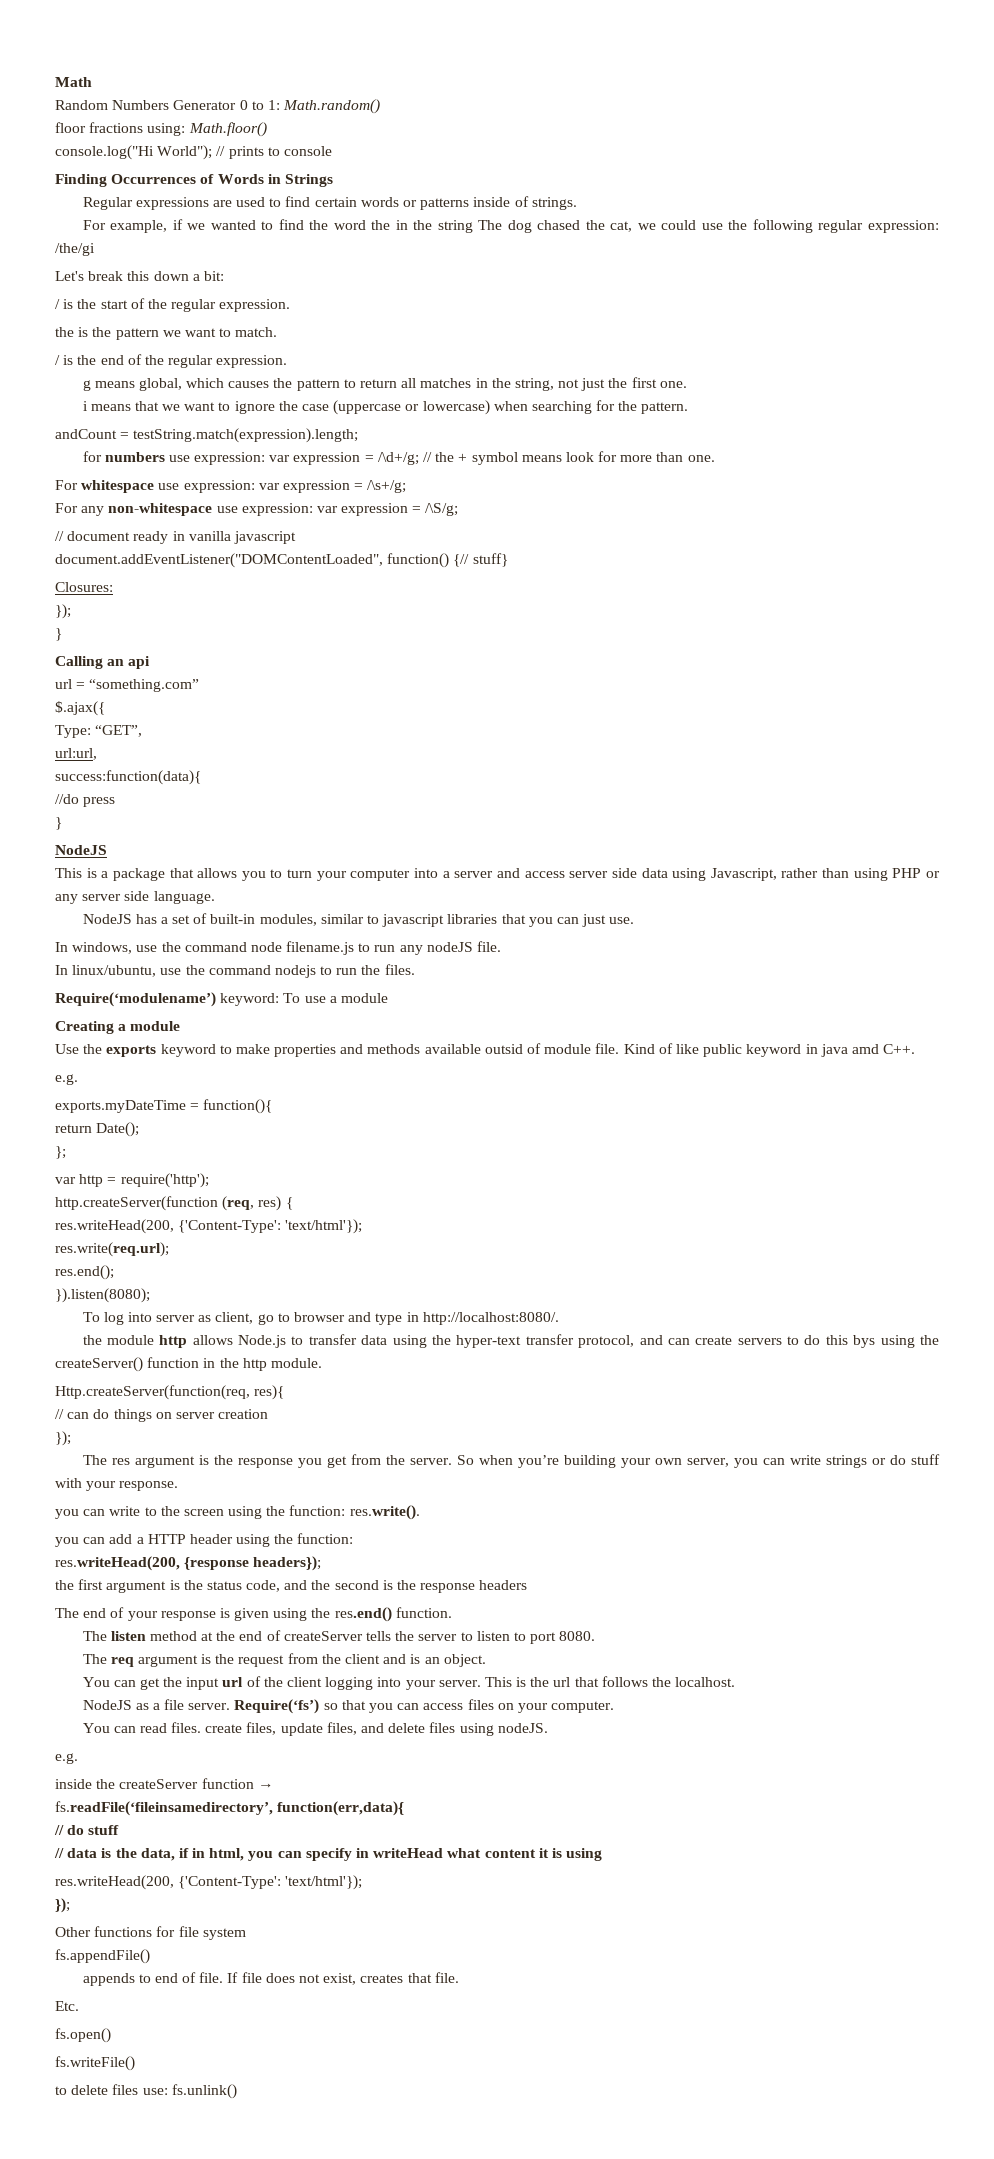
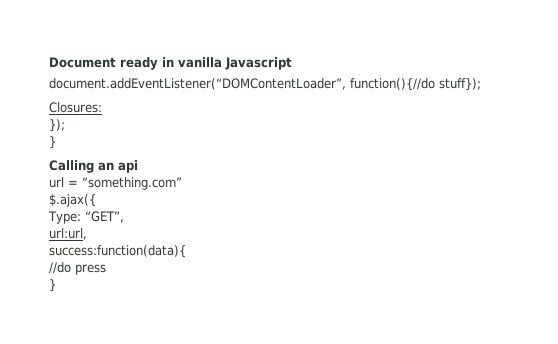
- Math
- Random Numbers Generator 0 to 1: Math.random()
- floor fractions using: Math.floor()
- console.log("Hi World"); // prints to console
- Finding Occurrences of Words in Strings
- Regular expressions are used to find certain words or patterns inside of strings.
- For example, if we wanted to find the word the in the string The dog chased the cat, we could use the following regular expression: /the/gi
- Let's break this down a bit:
- / is the start of the regular expression.
- the is the pattern we want to match.
- / is the end of the regular expression.
- g means global, which causes the pattern to return all matches in the string, not just the first one.
- i means that we want to ignore the case (uppercase or lowercase) when searching for the pattern.
- andCount = testString.match(expression).length;
- for numbers use expression: var expression = /\d+/g; // the + symbol means look for more than one.
- For whitespace use expression: var expression = /\s+/g;
- For any non-whitespace use expression: var expression = /\S/g;
- // document ready in vanilla javascript
- document.addEventListener("DOMContentLoaded", function() {// stuff}
+ Document ready in vanilla Javascript
+ document.addEventListener(“DOMContentLoader”, function(){//do stuff});
  //do press
  }
- NodeJS
- This is a package that allows you to turn your computer into a server and access server side data using Javascript, rather than using PHP or any server side language.
- NodeJS has a set of built-in modules, similar to javascript libraries that you can just use.
- In windows, use the command node filename.js to run any nodeJS file.
- In linux/ubuntu, use the command nodejs to run the files.
- Require(‘modulename’) keyword: To use a module
- Creating a module
- Use the exports keyword to make properties and methods available outsid of module file. Kind of like public keyword in java amd C++.
- e.g.
- exports.myDateTime = function(){
- return Date();
- };
- var http = require('http');
- http.createServer(function (req, res) {
- res.writeHead(200, {'Content-Type': 'text/html'});
- res.write(req.url);
- res.end();
- }).listen(8080);
- To log into server as client, go to browser and type in http://localhost:8080/.
- the module http allows Node.js to transfer data using the hyper-text transfer protocol, and can create servers to do this bys using the createServer() function in the http module.
- Http.createServer(function(req, res){
- // can do things on server creation
- });
- The res argument is the response you get from the server. So when you’re building your own server, you can write strings or do stuff with your response.
- you can write to the screen using the function: res.write().
- you can add a HTTP header using the function:
- res.writeHead(200, {response headers});
- the first argument is the status code, and the second is the response headers
- The end of your response is given using the res.end() function.
- The listen method at the end of createServer tells the server to listen to port 8080.
- The req argument is the request from the client and is an object.
- You can get the input url of the client logging into your server. This is the url that follows the localhost.
- NodeJS as a file server. Require(‘fs’) so that you can access files on your computer.
- You can read files. create files, update files, and delete files using nodeJS.
- e.g.
- inside the createServer function →
- fs.readFile(‘fileinsamedirectory’, function(err,data){
- // do stuff
- // data is the data, if in html, you can specify in writeHead what content it is using
- res.writeHead(200, {'Content-Type': 'text/html'});
- });
- Other functions for file system
- fs.appendFile()
- appends to end of file. If file does not exist, creates that file.
- Etc.
- fs.open()
- fs.writeFile()
- to delete files use: fs.unlink()

